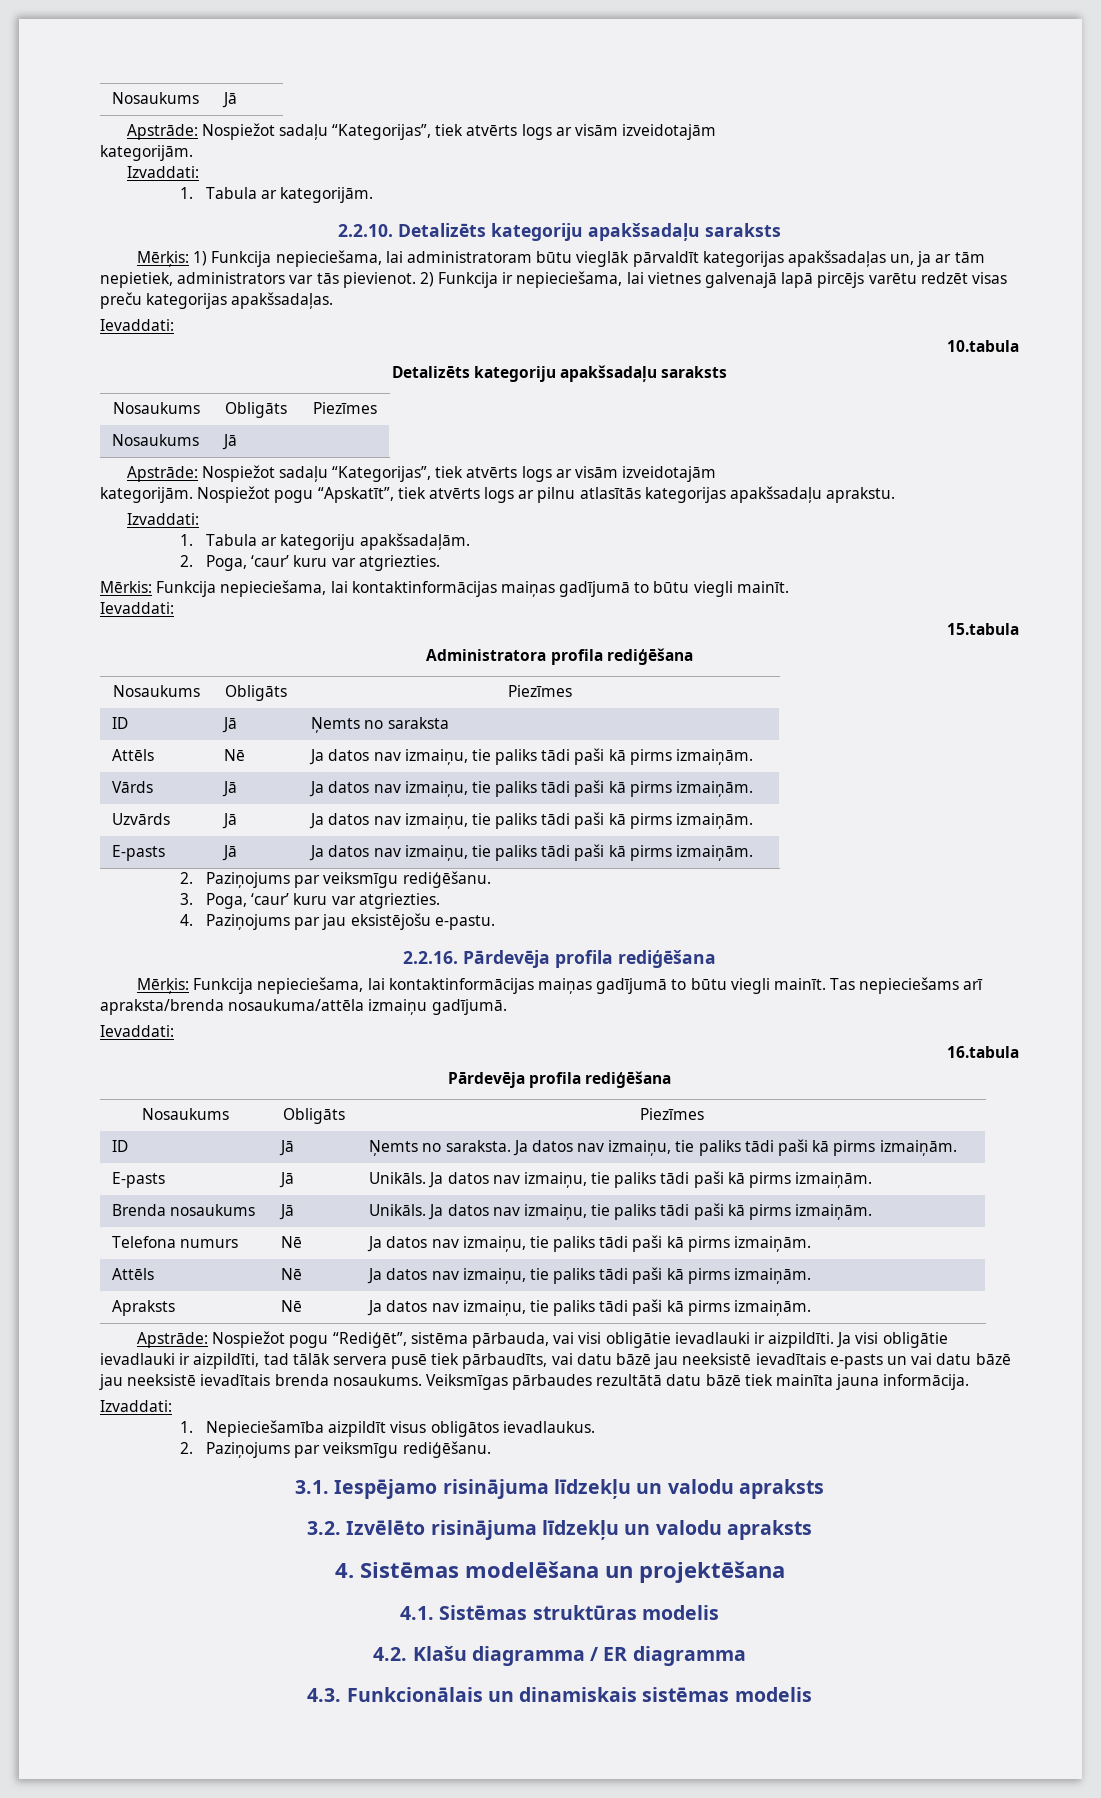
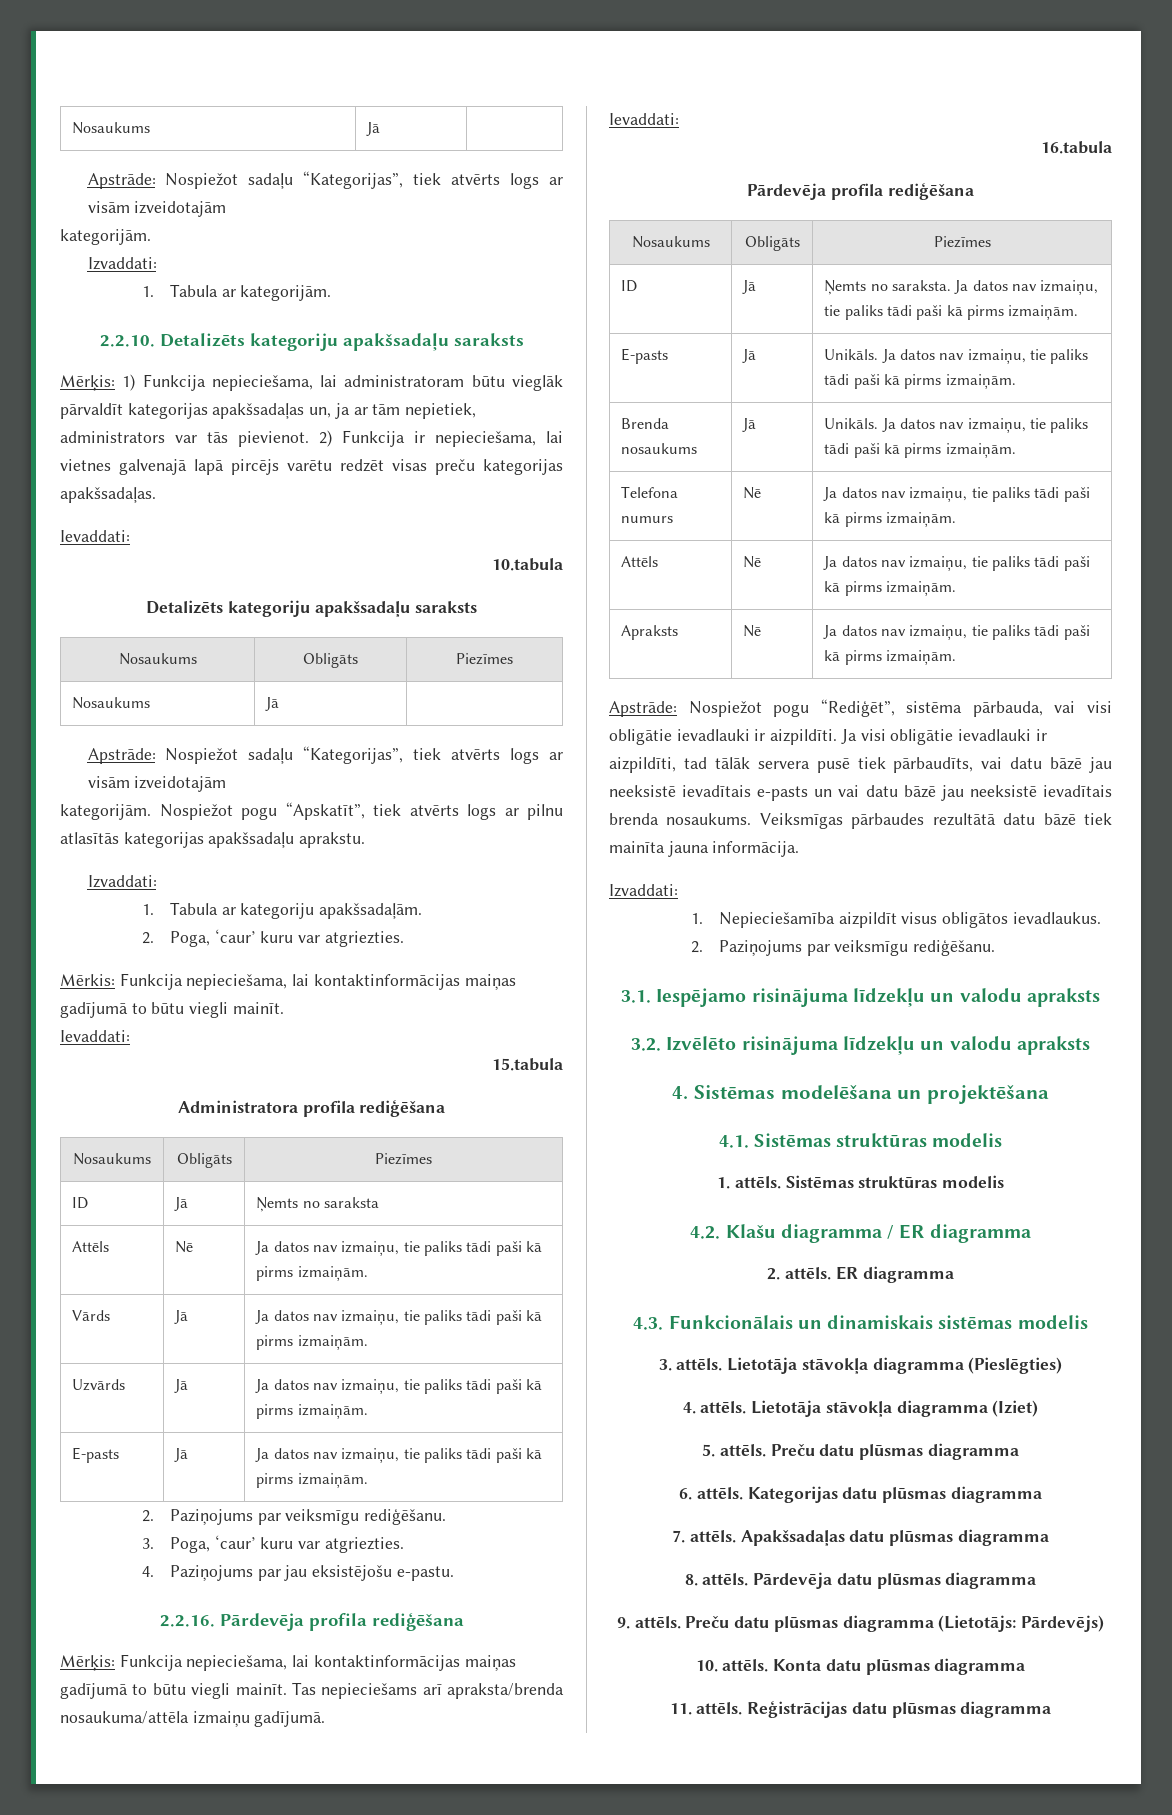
+ 1. attēls. Sistēmas struktūras modelis
+ 2. attēls. ER diagramma
+ 3. attēls. Lietotāja stāvokļa diagramma (Pieslēgties)
+ 4. attēls. Lietotāja stāvokļa diagramma (Iziet)
+ 5. attēls. Preču datu plūsmas diagramma
+ 6. attēls. Kategorijas datu plūsmas diagramma
+ 7. attēls. Apakšsadaļas datu plūsmas diagramma
+ 8. attēls. Pārdevēja datu plūsmas diagramma
+ 9. attēls. Preču datu plūsmas diagramma (Lietotājs: Pārdevējs)
+ 10. attēls. Konta datu plūsmas diagramma
+ 11. attēls. Reģistrācijas datu plūsmas diagramma

